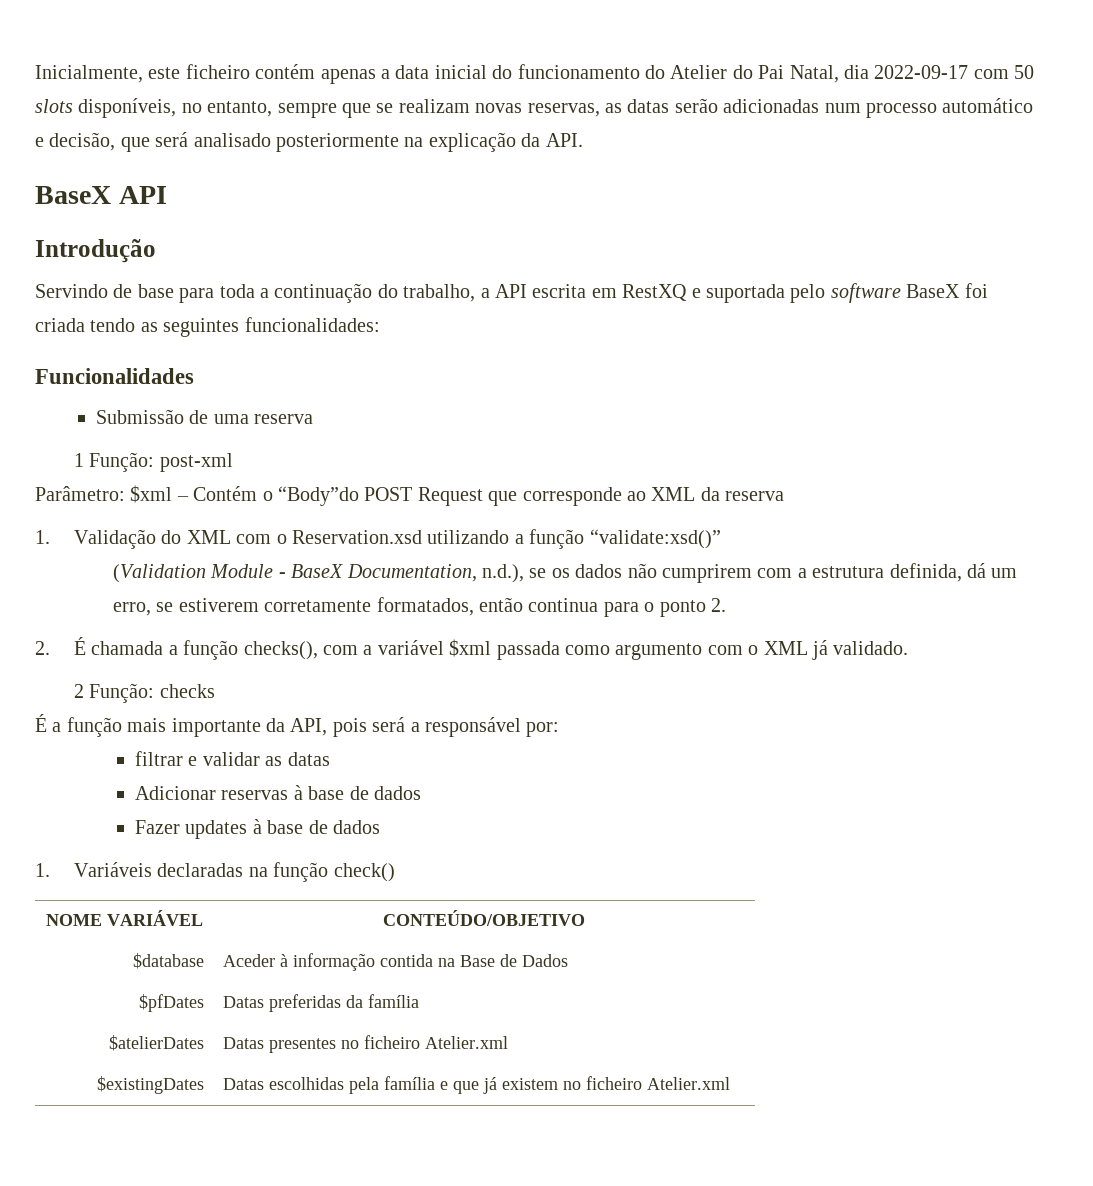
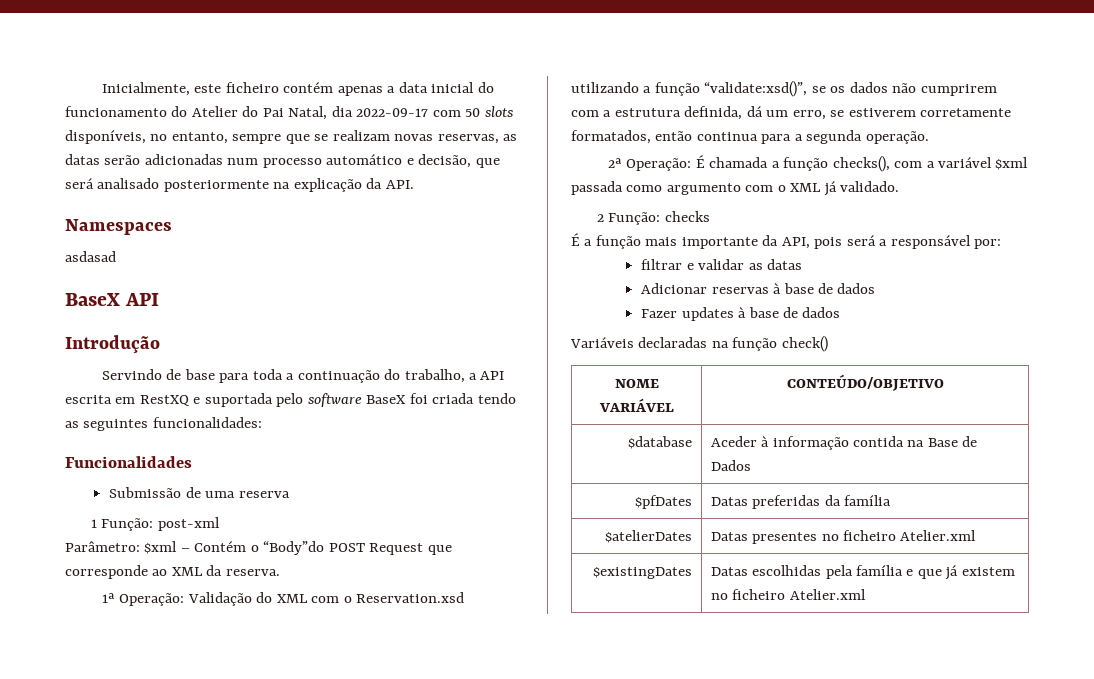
+ Namespaces
+ asdasad
- Parâmetro: $xml – Contém o “Body”do POST Request que corresponde ao XML da reserva
- 1. Validação do XML com o Reservation.xsd utilizando a função “validate:xsd()”
- (Validation Module - BaseX Documentation, n.d.), se os dados não cumprirem com a estrutura definida, dá um erro, se estiverem corretamente formatados, então continua para o ponto 2.
- 2. É chamada a função checks(), com a variável $xml passada como argumento com o XML já validado.
+ Parâmetro: $xml – Contém o “Body”do POST Request que corresponde ao XML da reserva.
+ 1ª Operação: Validação do XML com o Reservation.xsd utilizando a função “validate:xsd()”, se os dados não cumprirem com a estrutura definida, dá um erro, se estiverem corretamente formatados, então continua para a segunda operação.
+ 2ª Operação: É chamada a função checks(), com a variável $xml passada como argumento com o XML já validado.
- 1. Variáveis declaradas na função check()
+ Variáveis declaradas na função check()

